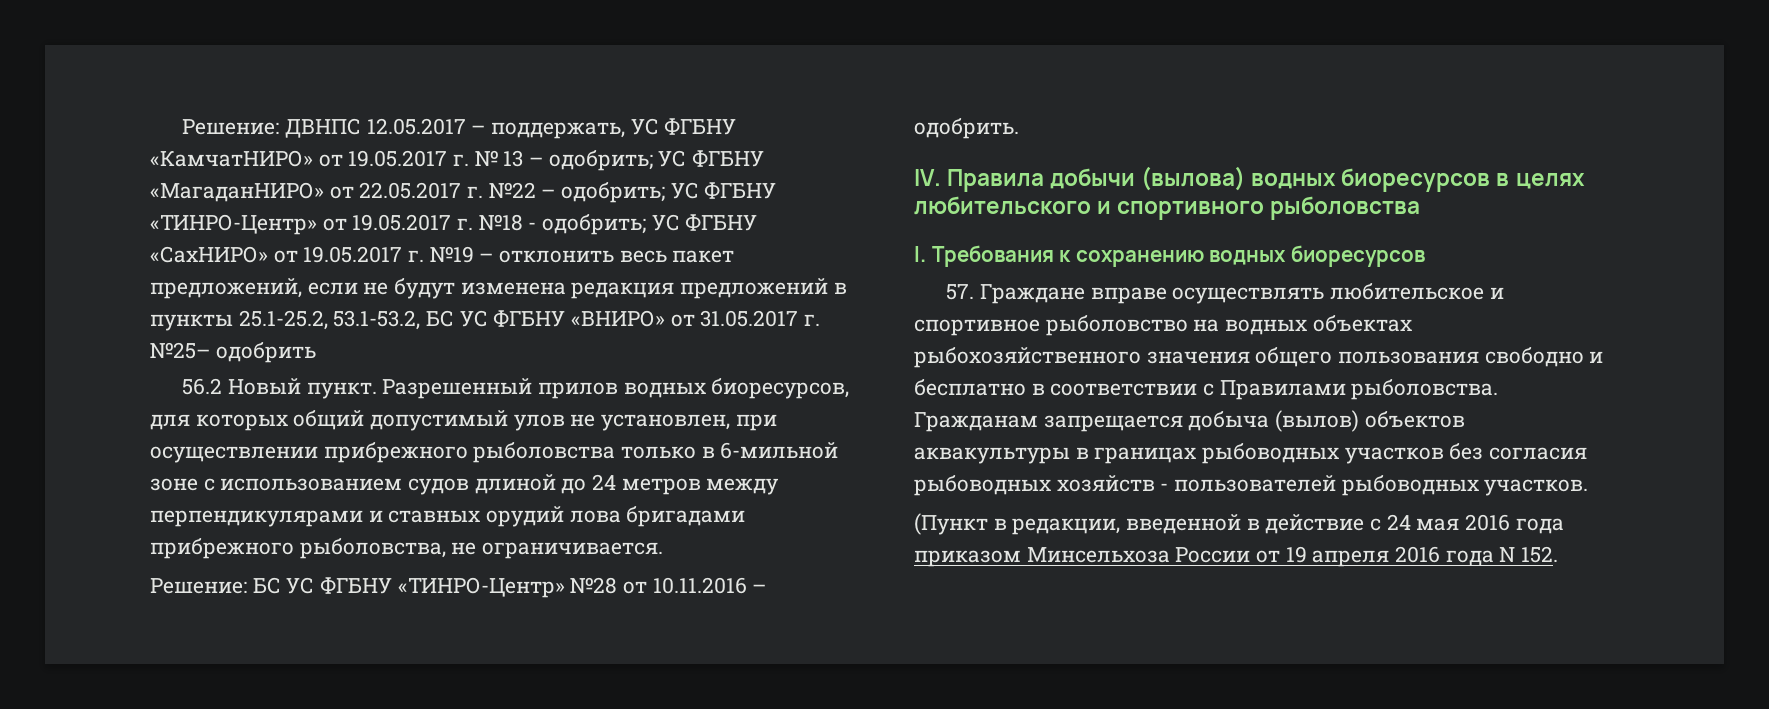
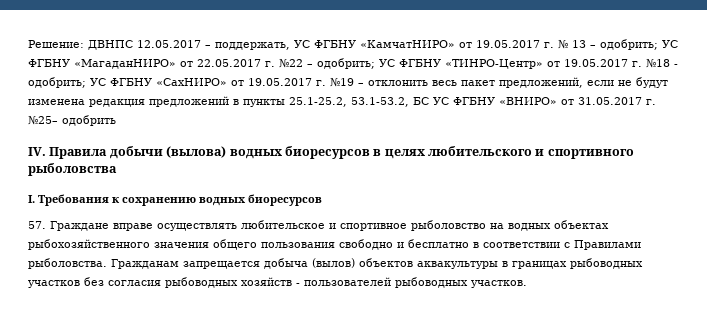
- 56.2 Новый пункт. Разрешенный прилов водных биоресурсов, для которых общий допустимый улов не установлен, при осуществлении прибрежного рыболовства только в 6-мильной зоне с использованием судов длиной до 24 метров между перпендикулярами и ставных орудий лова бригадами прибрежного рыболовства, не ограничивается.
- Решение: БС УС ФГБНУ «ТИНРО-Центр» №28 от 10.11.2016 – одобрить.
- (Пункт в редакции, введенной в действие с 24 мая 2016 года приказом Минсельхоза России от 19 апреля 2016 года N 152.

